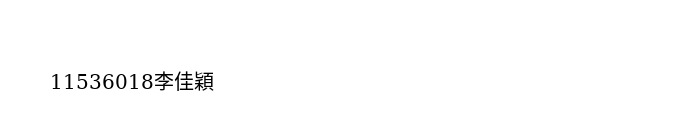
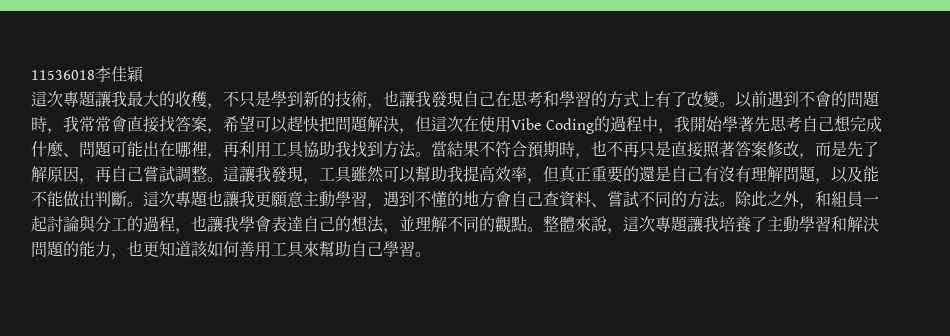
+ 這次專題讓我最大的收穫，不只是學到新的技術，也讓我發現自己在思考和學習的方式上有了改變。以前遇到不會的問題時，我常常會直接找答案，希望可以趕快把問題解決，但這次在使用Vibe Coding的過程中，我開始學著先思考自己想完成什麼、問題可能出在哪裡，再利用工具協助我找到方法。當結果不符合預期時，也不再只是直接照著答案修改，而是先了解原因，再自己嘗試調整。這讓我發現，工具雖然可以幫助我提高效率，但真正重要的還是自己有沒有理解問題，以及能不能做出判斷。這次專題也讓我更願意主動學習，遇到不懂的地方會自己查資料、嘗試不同的方法。除此之外，和組員一起討論與分工的過程，也讓我學會表達自己的想法，並理解不同的觀點。整體來說，這次專題讓我培養了主動學習和解決問題的能力，也更知道該如何善用工具來幫助自己學習。

